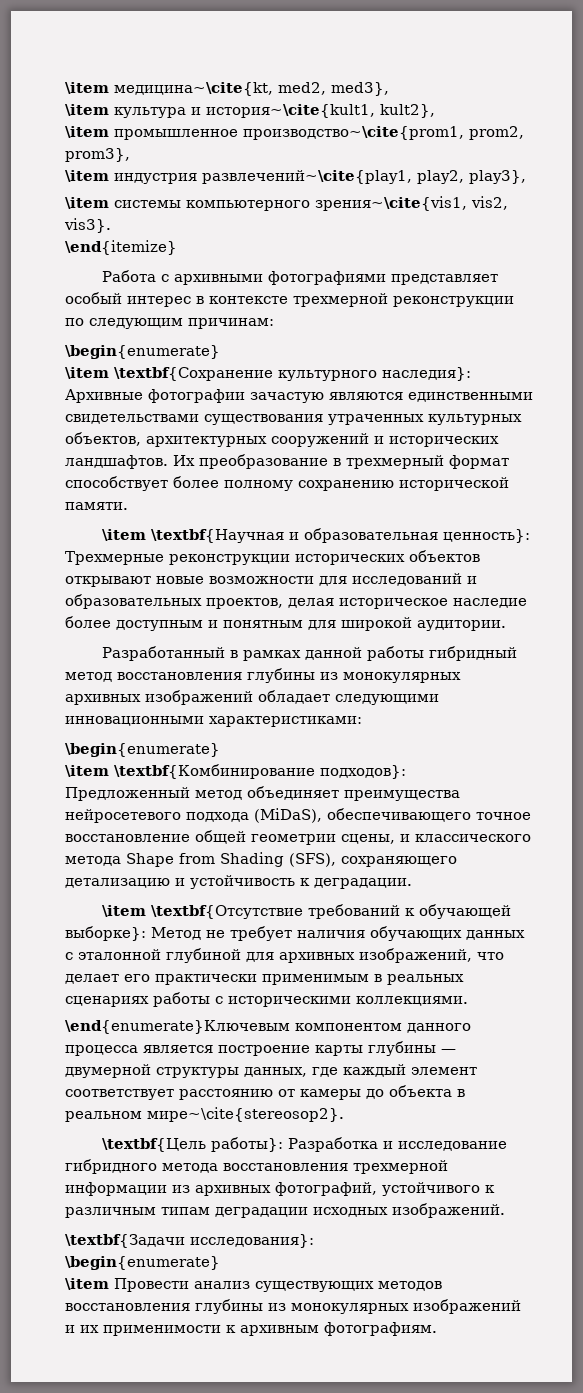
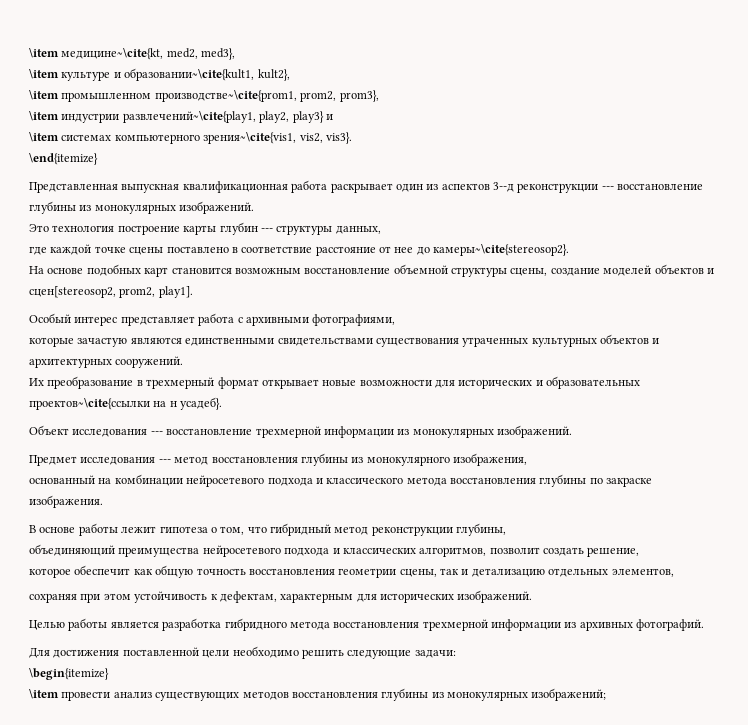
- \item медицина~\cite{kt, med2, med3},
+ \item медицине~\cite{kt, med2, med3},
- \item культура и история~\cite{kult1, kult2},
+ \item культуре и образовании~\cite{kult1, kult2},
- \item промышленное производство~\cite{prom1, prom2, prom3},
+ \item промышленном производстве~\cite{prom1, prom2, prom3},
- \item индустрия развлечений~\cite{play1, play2, play3},
- \item системы компьютерного зрения~\cite{vis1, vis2, vis3}.
+ \item индустрии развлечений~\cite{play1, play2, play3} и
+ \item системах компьютерного зрения~\cite{vis1, vis2, vis3}.
- Работа с архивными фотографиями представляет особый интерес в контексте трехмерной реконструкции по следующим причинам:
- \begin{enumerate}
- \item \textbf{Сохранение культурного наследия}: Архивные фотографии зачастую являются единственными свидетельствами существования утраченных культурных объектов, архитектурных сооружений и исторических ландшафтов. Их преобразование в трехмерный формат способствует более полному сохранению исторической памяти.
- \item \textbf{Научная и образовательная ценность}: Трехмерные реконструкции исторических объектов открывают новые возможности для исследований и образовательных проектов, делая историческое наследие более доступным и понятным для широкой аудитории.
- Разработанный в рамках данной работы гибридный метод восстановления глубины из монокулярных архивных изображений обладает следующими инновационными характеристиками:
- \begin{enumerate}
- \item \textbf{Комбинирование подходов}: Предложенный метод объединяет преимущества нейросетевого подхода (MiDaS), обеспечивающего точное восстановление общей геометрии сцены, и классического метода Shape from Shading (SFS), сохраняющего детализацию и устойчивость к деградации.
- \item \textbf{Отсутствие требований к обучающей выборке}: Метод не требует наличия обучающих данных с эталонной глубиной для архивных изображений, что делает его практически применимым в реальных сценариях работы с историческими коллекциями.
- \end{enumerate}Ключевым компонентом данного процесса является построение карты глубины — двумерной структуры данных, где каждый элемент соответствует расстоянию от камеры до объекта в реальном мире~\cite{stereosop2}.
- \textbf{Цель работы}: Разработка и исследование гибридного метода восстановления трехмерной информации из архивных фотографий, устойчивого к различным типам деградации исходных изображений.
- \textbf{Задачи исследования}:
- \begin{enumerate}
- \item Провести анализ существующих методов восстановления глубины из монокулярных изображений и их применимости к архивным фотографиям.
+ Представленная выпускная квалификационная работа раскрывает один из аспектов 3--д реконструкции --- восстановление глубины из монокулярных изображений.
+ Это технология построение карты глубин --- структуры данных,
+ где каждой точке сцены поставлено в соответствие расстояние от нее до камеры~\cite{stereosop2}.
+ На основе подобных карт становится возможным восстановление объемной структуры сцены, создание моделей объектов и сцен[stereosop2, prom2, play1].
+ Особый интерес представляет работа с архивными фотографиями,
+ которые зачастую являются единственными свидетельствами существования утраченных культурных объектов и архитектурных сооружений.
+ Их преобразование в трехмерный формат открывает новые возможности для исторических и образовательных проектов~\cite{ссылки на н усадеб}.
+ Объект исследования --- восстановление трехмерной информации из монокулярных изображений.
+ Предмет исследования --- метод восстановления глубины из монокулярного изображения,
+ основанный на комбинации нейросетевого подхода и классического метода восстановления глубины по закраске изображения.
+ В основе работы лежит гипотеза о том, что гибридный метод реконструкции глубины,
+ объединяющий преимущества нейросетевого подхода и классических алгоритмов, позволит создать решение,
+ которое обеспечит как общую точность восстановления геометрии сцены, так и детализацию отдельных элементов,
+ сохраняя при этом устойчивость к дефектам, характерным для исторических изображений.
+ Целью работы является разработка гибридного метода восстановления трехмерной информации из архивных фотографий.
+ Для достижения поставленной цели необходимо решить следующие задачи:
+ \begin{itemize}
+ \item провести анализ существующих методов восстановления глубины из монокулярных изображений;

